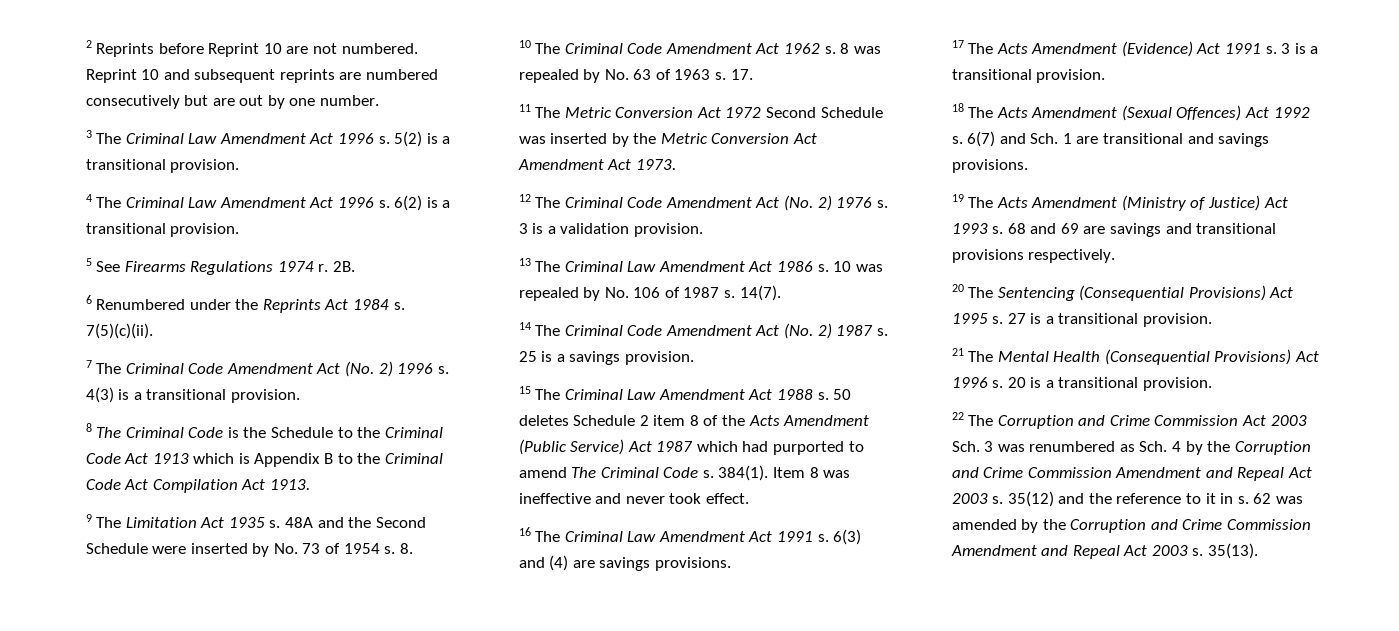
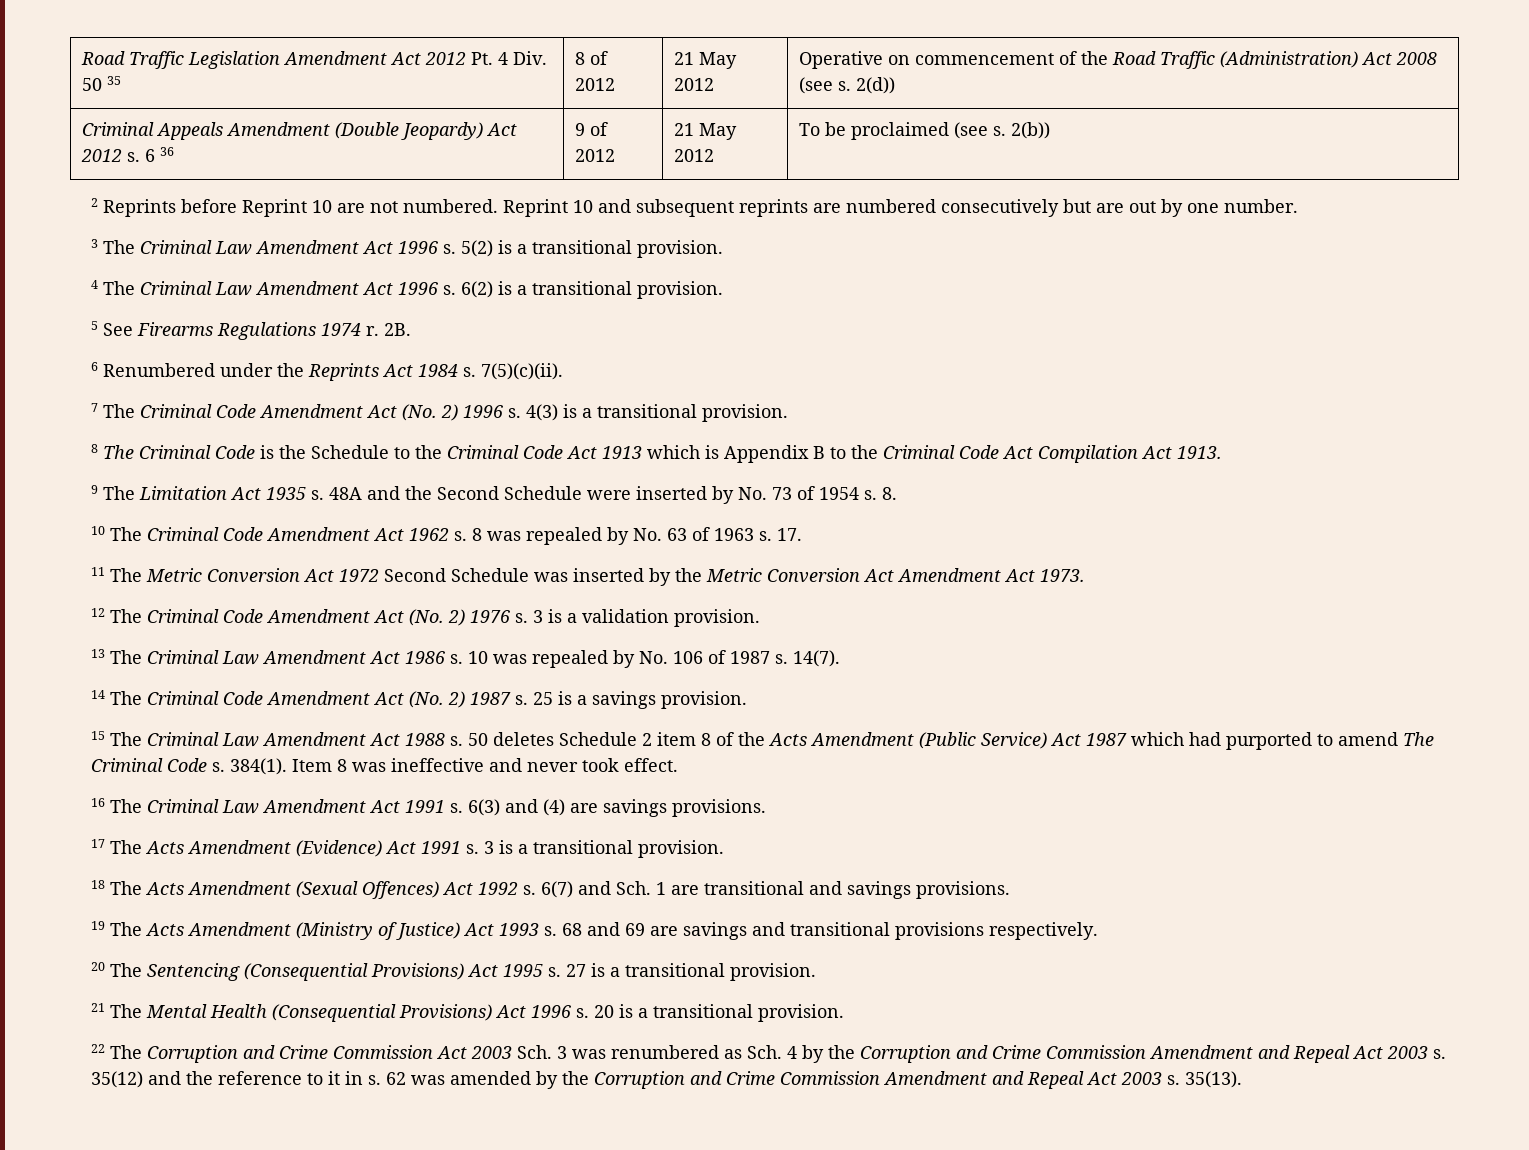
+ Road Traffic Legislation Amendment Act 2012 Pt. 4 Div. 50 35 | 8 of 2012 | 21 May 2012 | Operative on commencement of the Road Traffic (Administration) Act 2008 (see s. 2(d))
+ Criminal Appeals Amendment (Double Jeopardy) Act 2012 s. 6 36 | 9 of 2012 | 21 May 2012 | To be proclaimed (see s. 2(b))

